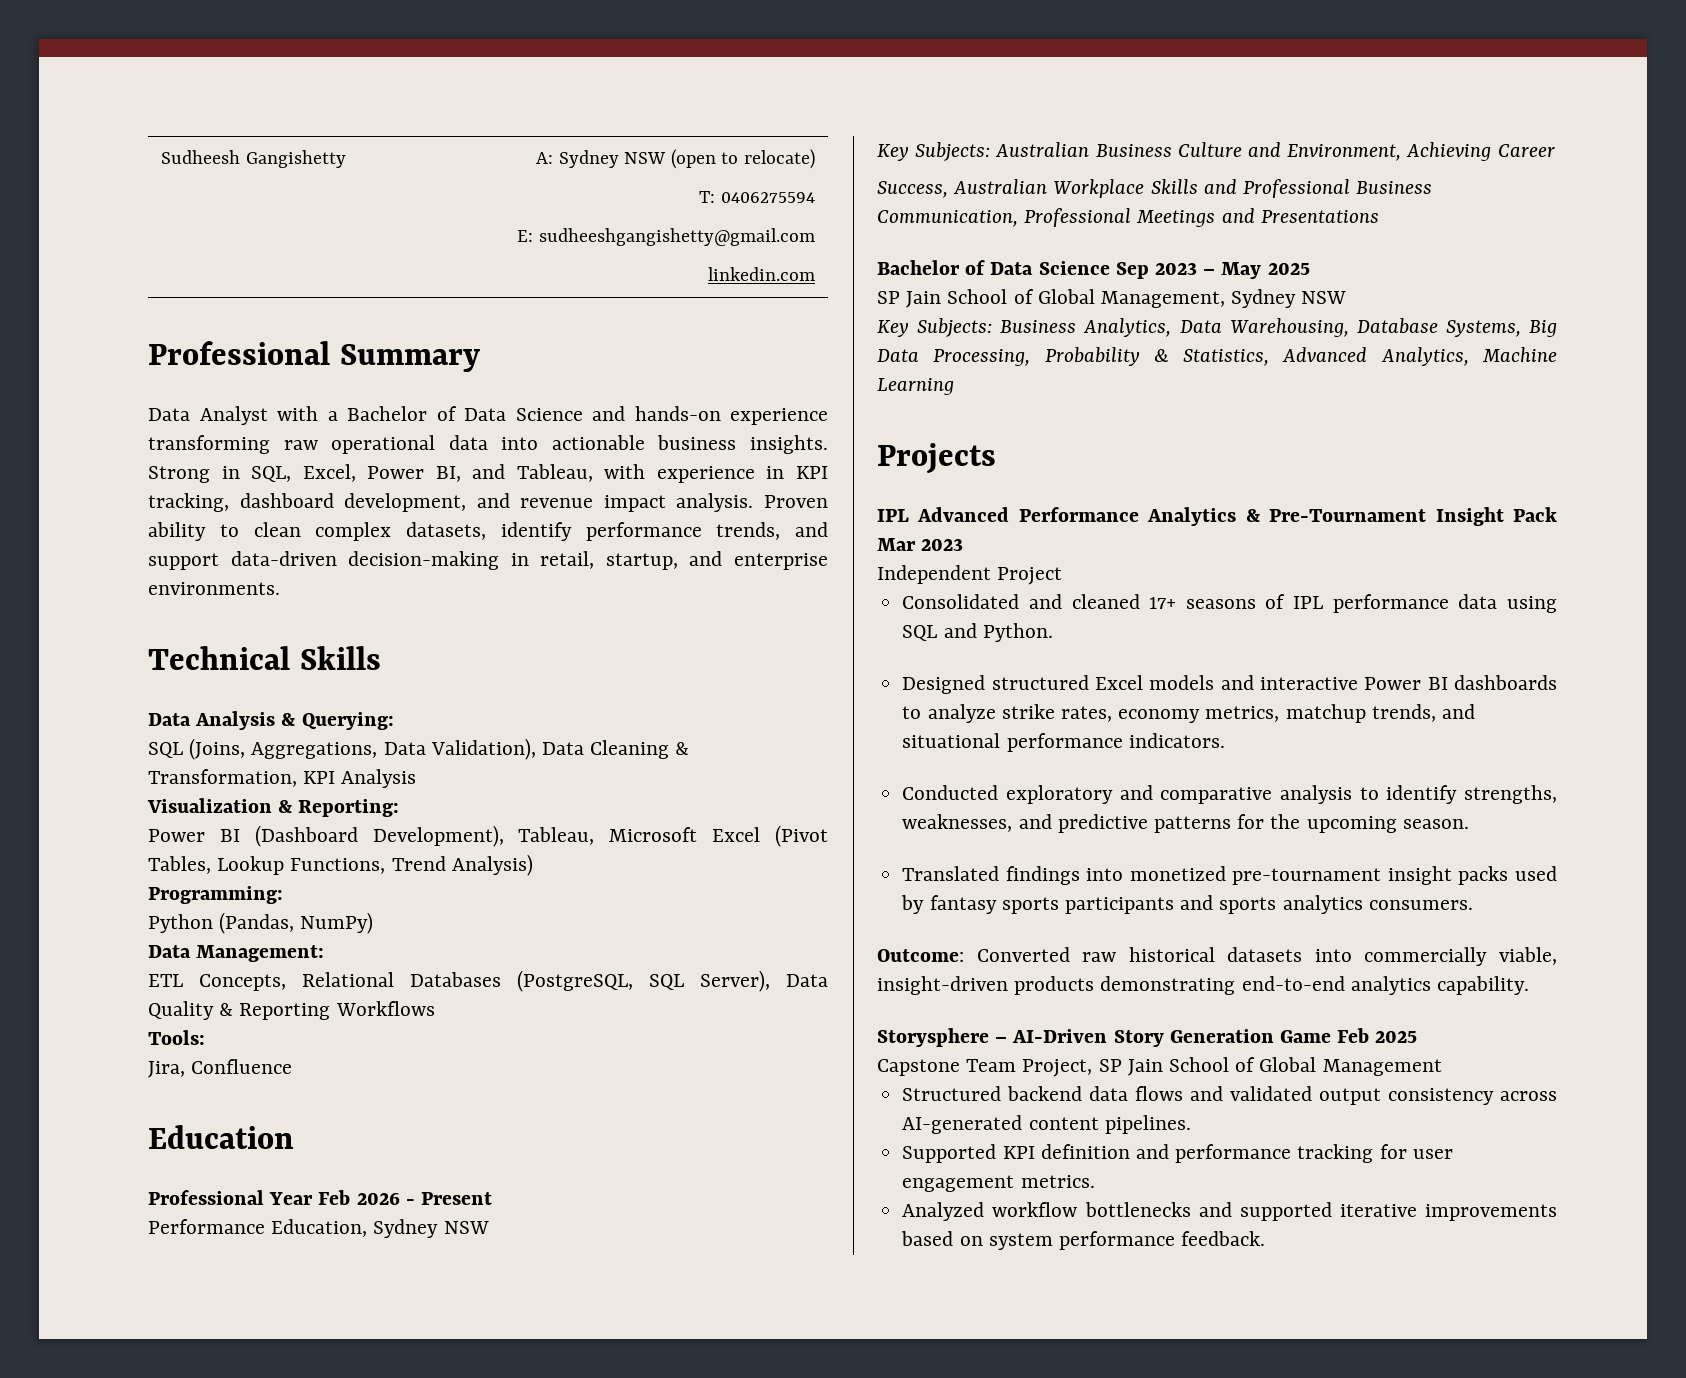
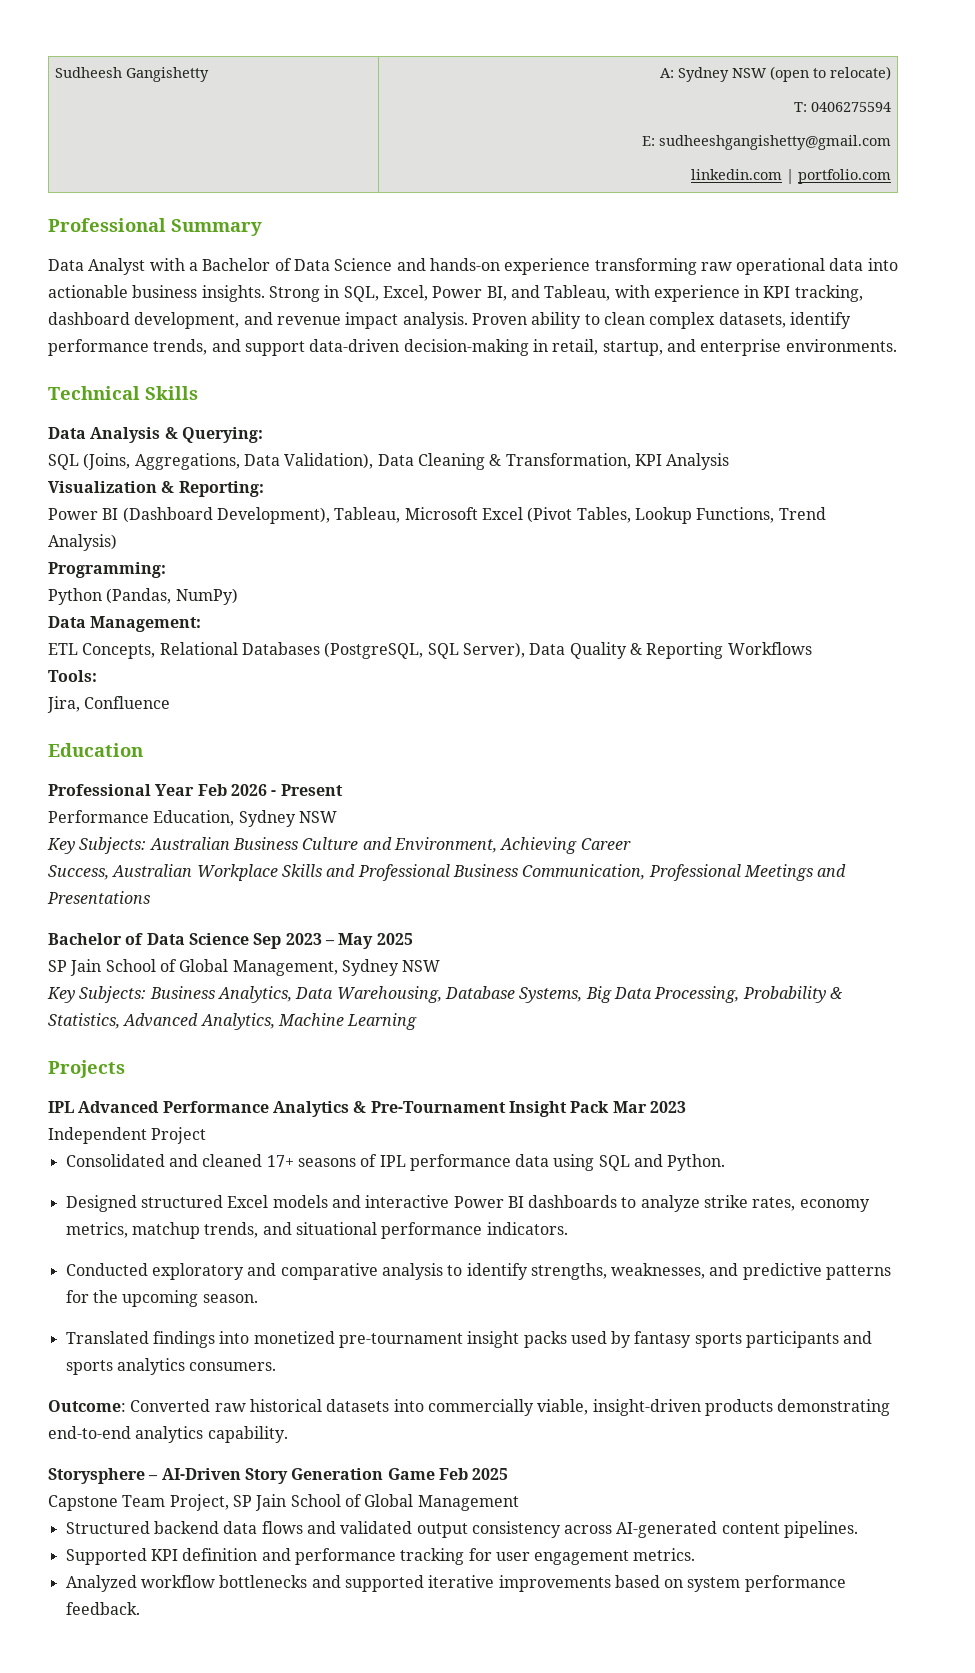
  Sudheesh Gangishetty | A: Sydney NSW (open to relocate)
  T: 0406275594
  E: sudheeshgangishetty@gmail.com
- linkedin.com
+ linkedin.com | portfolio.com

